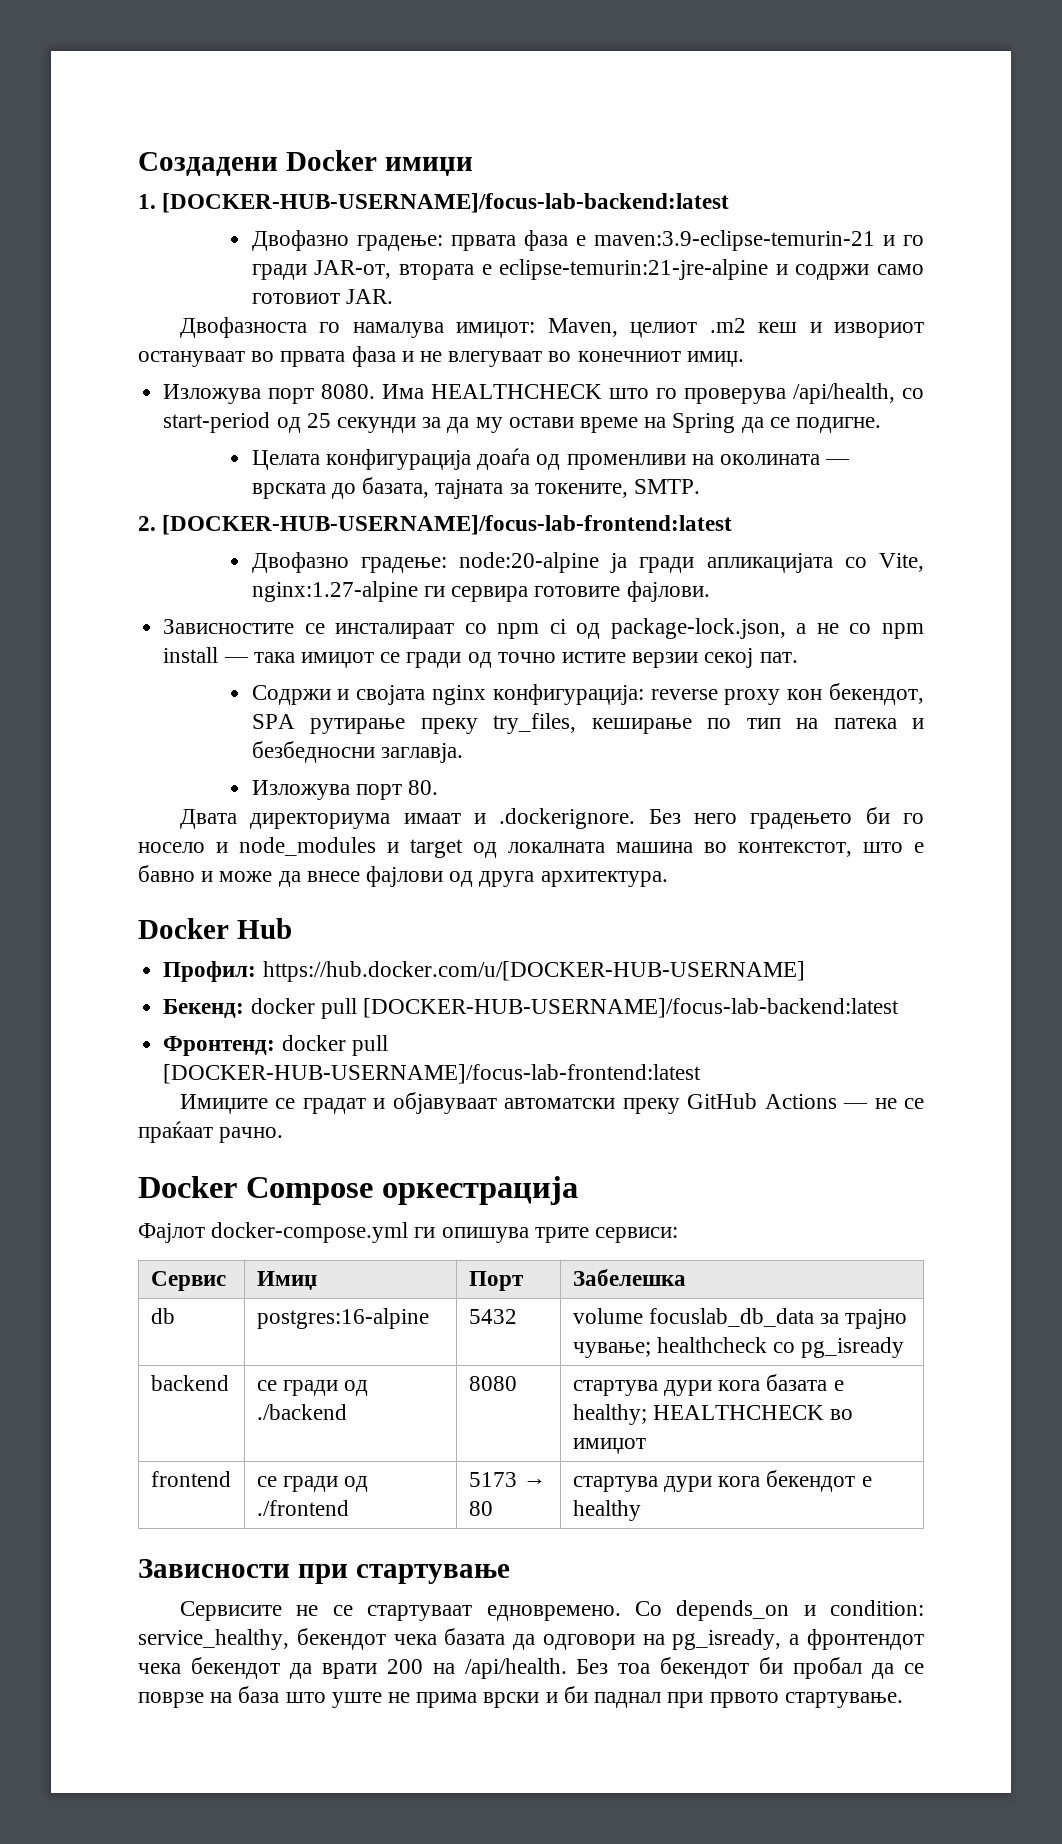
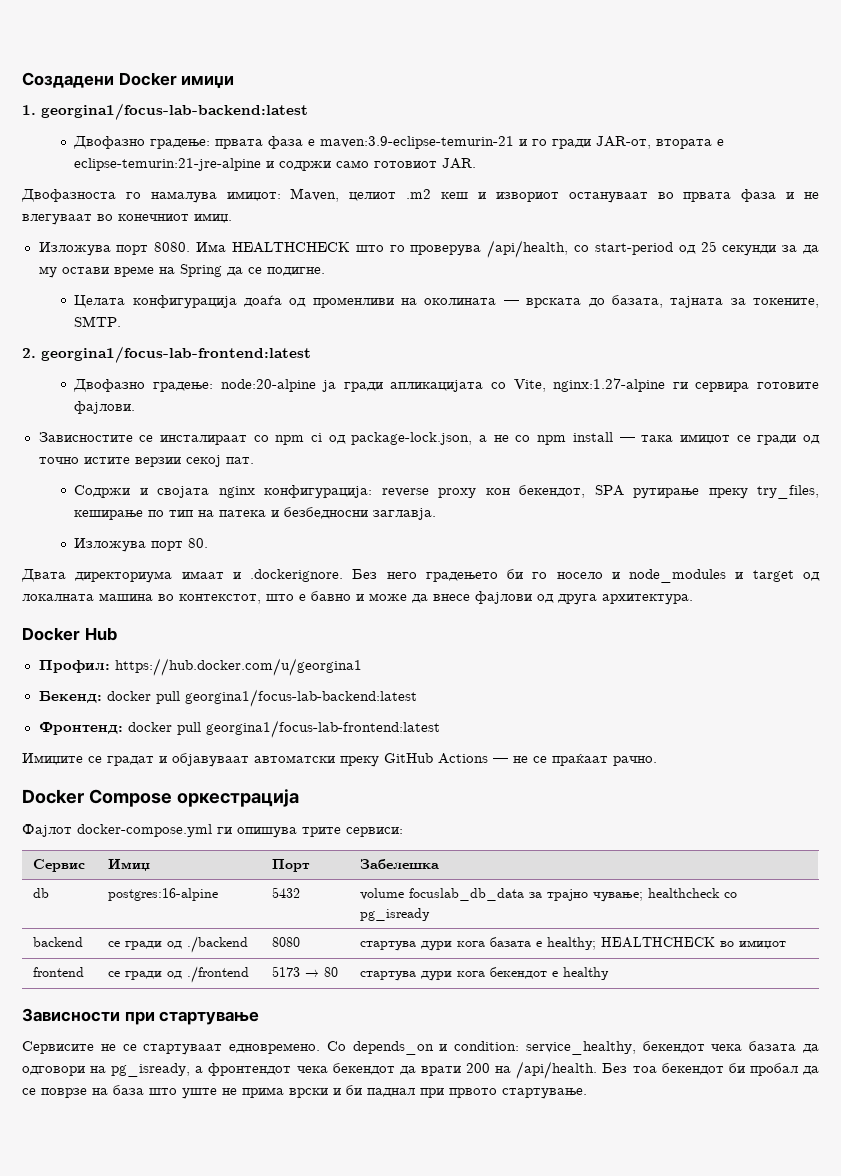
- 1. [DOCKER-HUB-USERNAME]/focus-lab-backend:latest
+ 1. georgina1/focus-lab-backend:latest
- 2. [DOCKER-HUB-USERNAME]/focus-lab-frontend:latest
+ 2. georgina1/focus-lab-frontend:latest
- Профил: https://hub.docker.com/u/[DOCKER-HUB-USERNAME]
+ Профил: https://hub.docker.com/u/georgina1
- Бекенд: docker pull [DOCKER-HUB-USERNAME]/focus-lab-backend:latest
+ Бекенд: docker pull georgina1/focus-lab-backend:latest
- Фронтенд: docker pull [DOCKER-HUB-USERNAME]/focus-lab-frontend:latest
+ Фронтенд: docker pull georgina1/focus-lab-frontend:latest

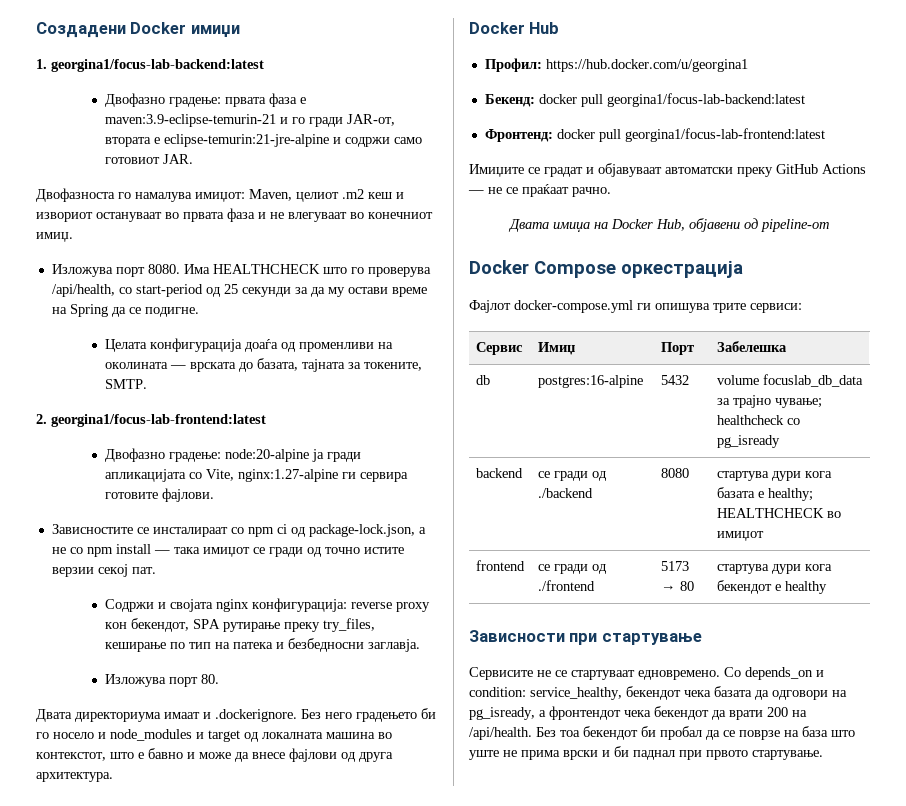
+ Двата имиџа на Docker Hub, објавени од pipeline-от

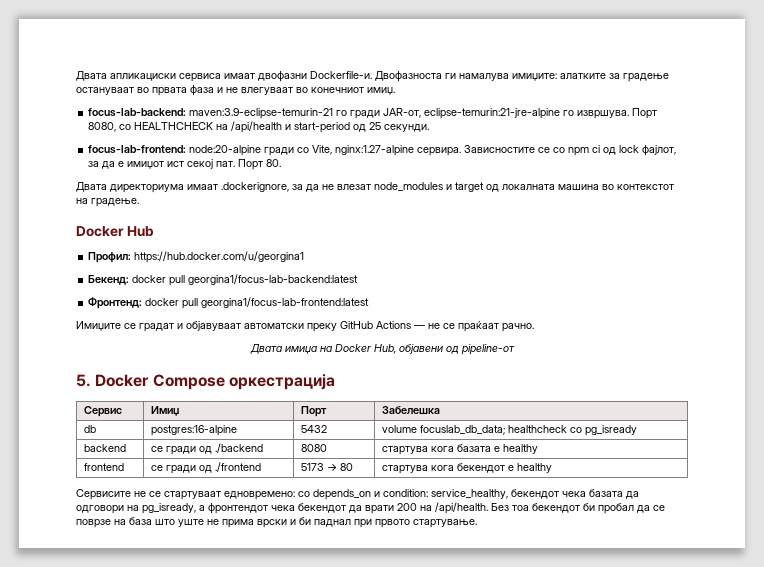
- Создадени Docker имиџи
- 1. georgina1/focus-lab-backend:latest
- Двофазно градење: првата фаза е maven:3.9-eclipse-temurin-21 и го гради JAR-от, втората е eclipse-temurin:21-jre-alpine и содржи само готовиот JAR.
- Двофазноста го намалува имиџот: Maven, целиот .m2 кеш и извориот остануваат во првата фаза и не влегуваат во конечниот имиџ.
+ Двата апликациски сервиса имаат двофазни Dockerfile-и. Двофазноста ги намалува имиџите: алатките за градење остануваат во првата фаза и не влегуваат во конечниот имиџ.
- Изложува порт 8080. Има HEALTHCHECK што го проверува /api/health, со start-period од 25 секунди за да му остави време на Spring да се подигне.
- Целата конфигурација доаѓа од променливи на околината — врската до базата, тајната за токените, SMTP.
- 2. georgina1/focus-lab-frontend:latest
- Двофазно градење: node:20-alpine ја гради апликацијата со Vite, nginx:1.27-alpine ги сервира готовите фајлови.
- Зависностите се инсталираат со npm ci од package-lock.json, а не со npm install — така имиџот се гради од точно истите верзии секој пат.
- Содржи и својата nginx конфигурација: reverse proxy кон бекендот, SPA рутирање преку try_files, кеширање по тип на патека и безбедносни заглавја.
- Изложува порт 80.
- Двата директориума имаат и .dockerignore. Без него градењето би го носело и node_modules и target од локалната машина во контекстот, што е бавно и може да внесе фајлови од друга архитектура.
+ focus-lab-backend: maven:3.9-eclipse-temurin-21 го гради JAR-от, eclipse-temurin:21-jre-alpine го извршува. Порт 8080, со HEALTHCHECK на /api/health и start-period од 25 секунди.
+ focus-lab-frontend: node:20-alpine гради со Vite, nginx:1.27-alpine сервира. Зависностите се со npm ci од lock фајлот, за да е имиџот ист секој пат. Порт 80.
+ Двата директориума имаат .dockerignore, за да не влезат node_modules и target од локалната машина во контекстот на градење.
- Docker Compose оркестрација
+ 5. Docker Compose оркестрација
- Фајлот docker-compose.yml ги опишува трите сервиси:
- db | postgres:16-alpine | 5432 | volume focuslab_db_data за трајно чување; healthcheck со pg_isready
+ db | postgres:16-alpine | 5432 | volume focuslab_db_data; healthcheck со pg_isready
- backend | се гради од ./backend | 8080 | стартува дури кога базата е healthy; HEALTHCHECK во имиџот
+ backend | се гради од ./backend | 8080 | стартува кога базата е healthy
- frontend | се гради од ./frontend | 5173 → 80 | стартува дури кога бекендот е healthy
+ frontend | се гради од ./frontend | 5173 → 80 | стартува кога бекендот е healthy
- Зависности при стартување
- Сервисите не се стартуваат едновремено. Со depends_on и condition: service_healthy, бекендот чека базата да одговори на pg_isready, а фронтендот чека бекендот да врати 200 на /api/health.
+ Сервисите не се стартуваат едновремено: со depends_on и condition: service_healthy, бекендот чека базата да одговори на pg_isready, а фронтендот чека бекендот да врати 200 на /api/health.

